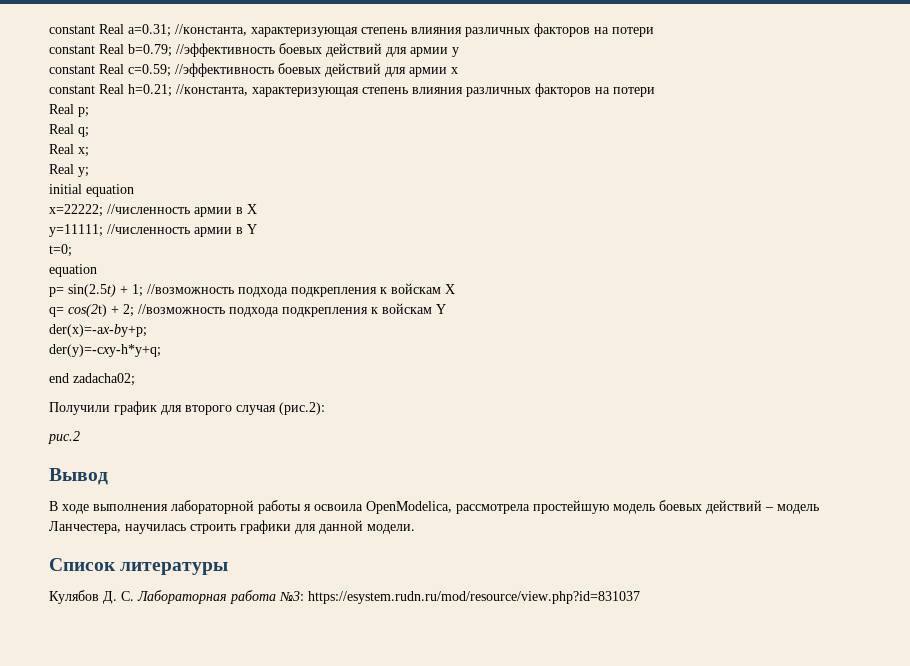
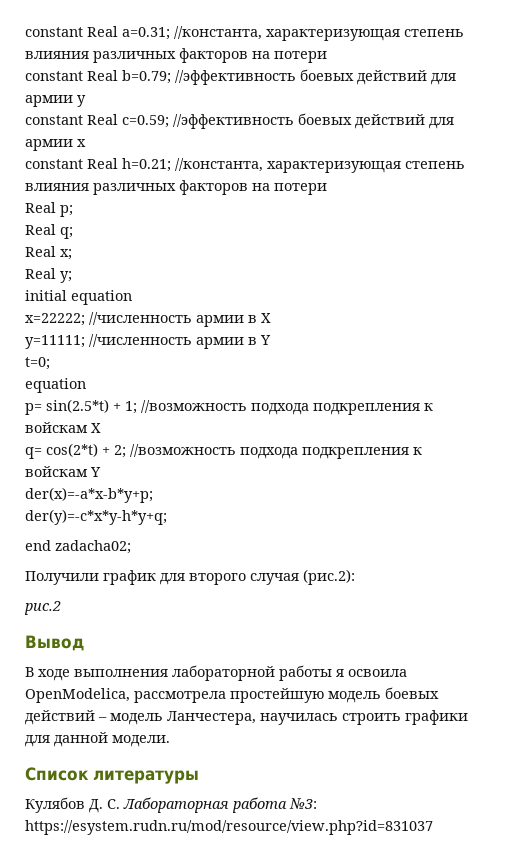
- p= sin(2.5t) + 1; //возможность подхода подкрепления к войскам X
+ p= sin(2.5*t) + 1; //возможность подхода подкрепления к войскам X
- q= cos(2t) + 2; //возможность подхода подкрепления к войскам Y
+ q= cos(2*t) + 2; //возможность подхода подкрепления к войскам Y
- der(x)=-ax-by+p;
- der(y)=-cxy-h*y+q;
+ der(x)=-a*x-b*y+p;
+ der(y)=-c*x*y-h*y+q;

